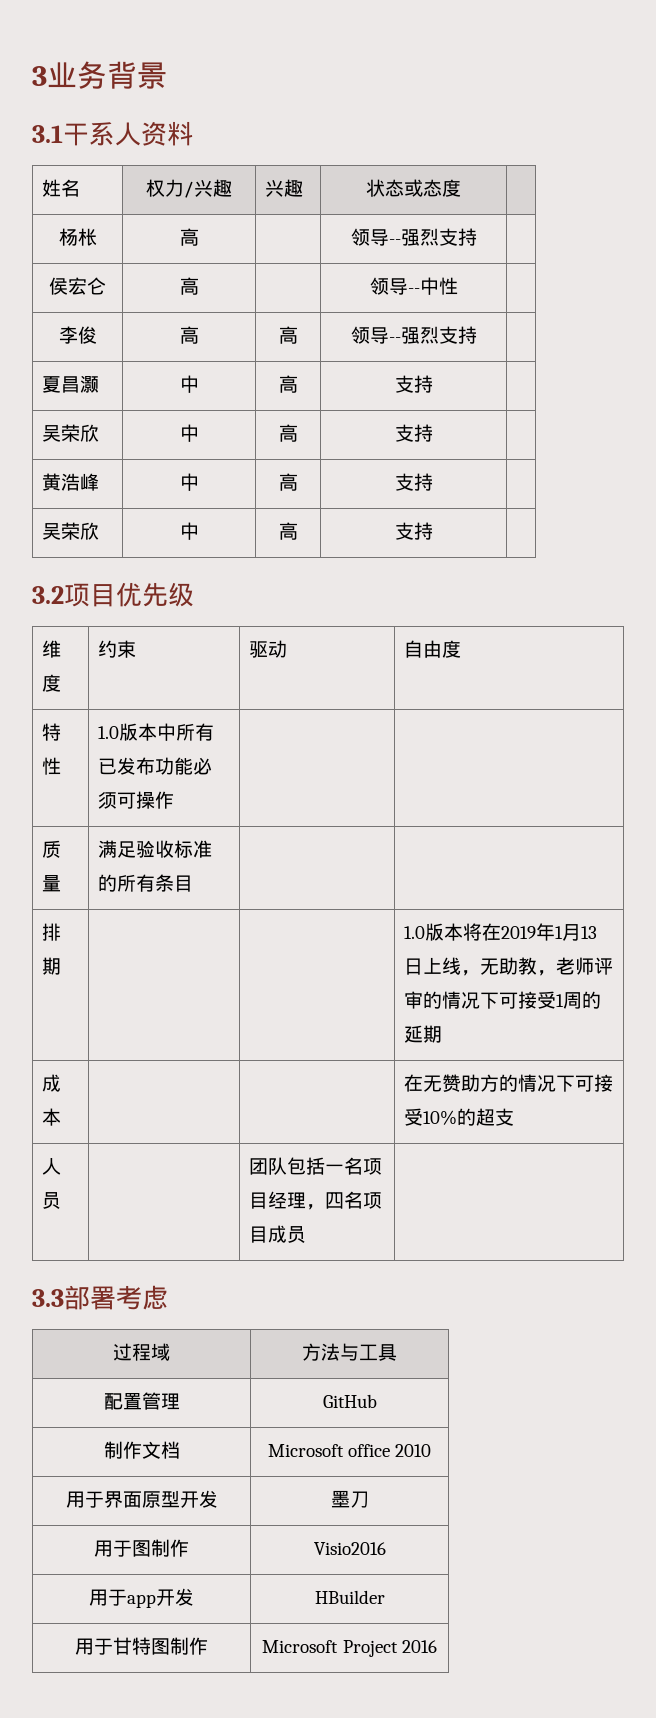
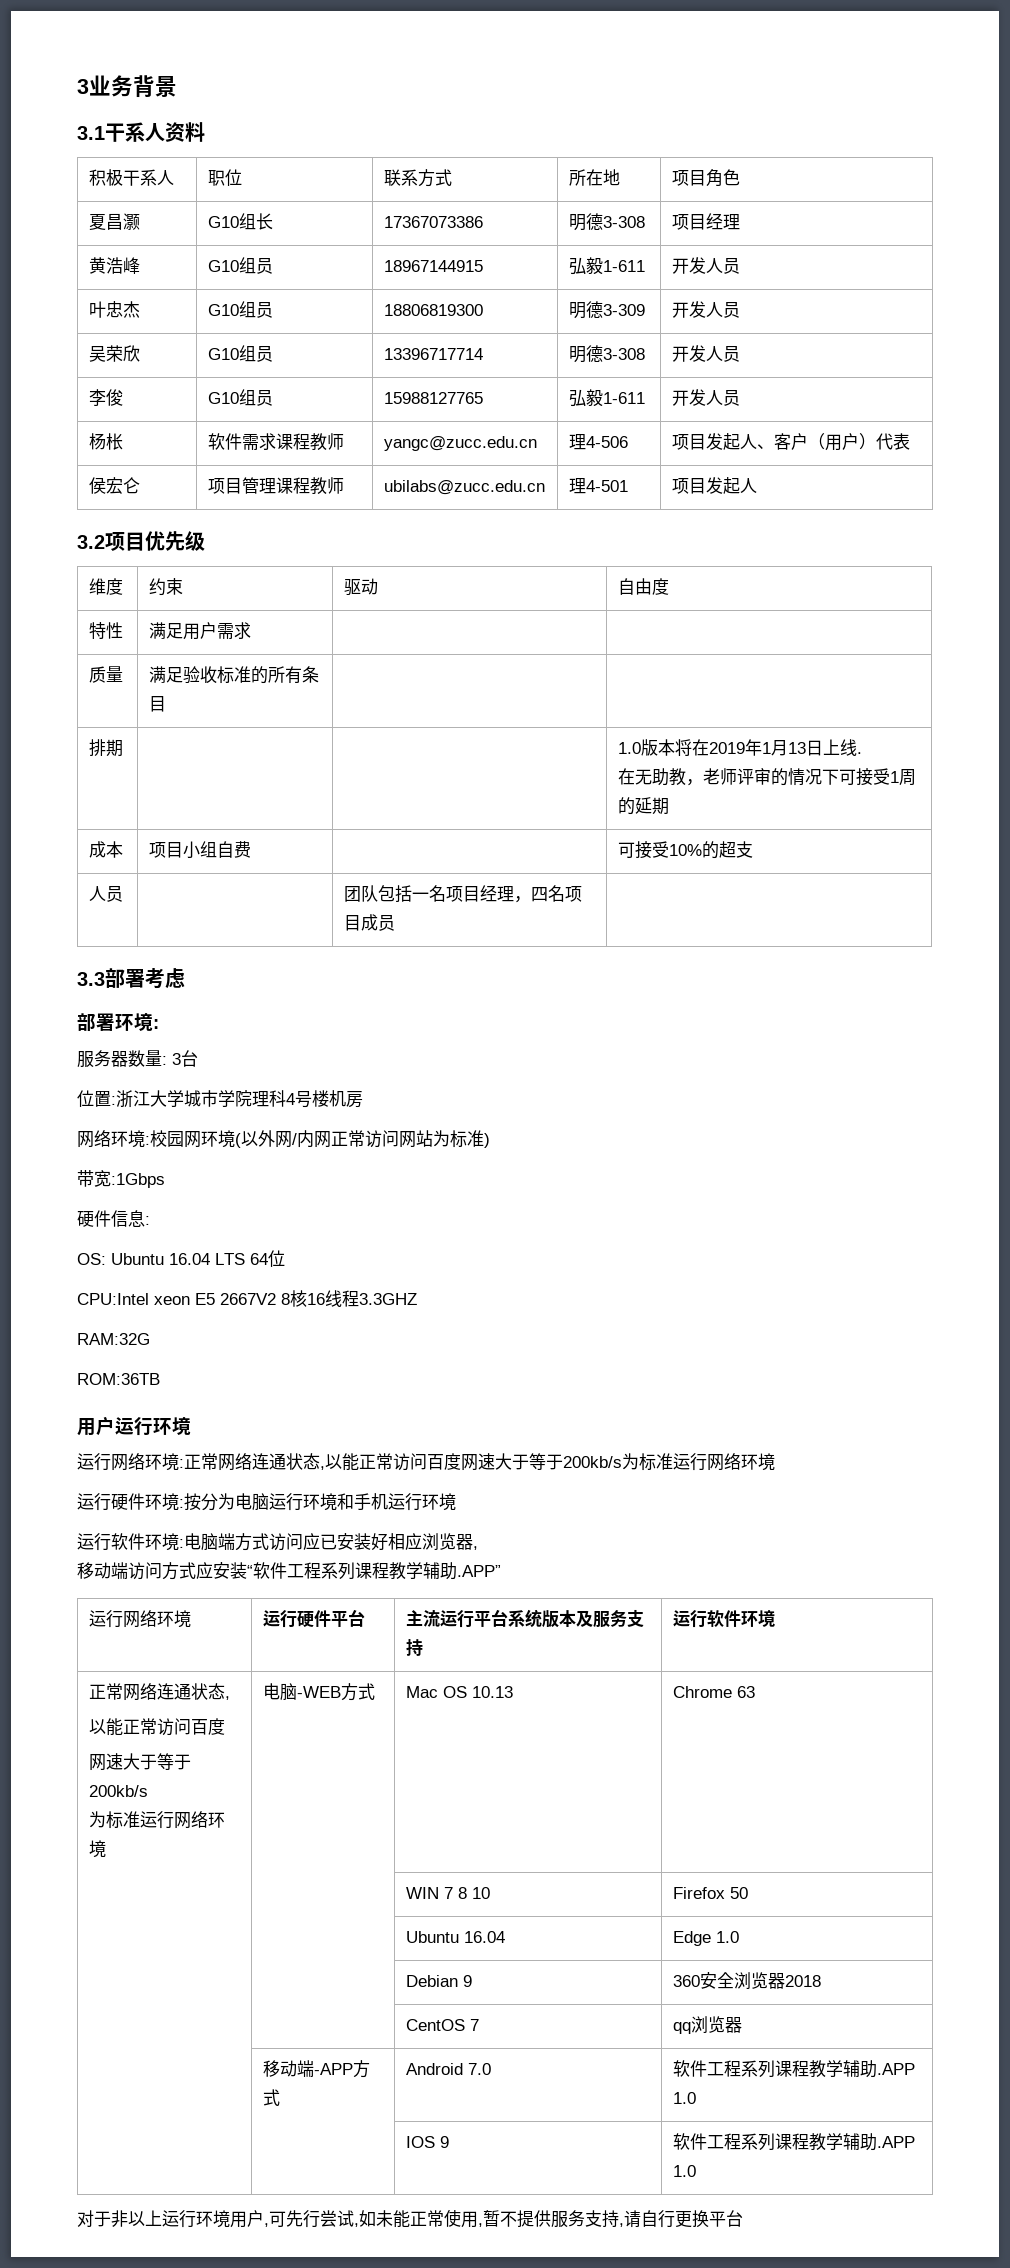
- 姓名 | 权力/兴趣 | 兴趣 | 状态或态度 |
- 杨枨 | 高 | | 领导--强烈支持 |
- 侯宏仑 | 高 | | 领导--中性 |
- 李俊 | 高 | 高 | 领导--强烈支持 |
- 夏昌灏 | 中 | 高 | 支持 |
- 吴荣欣 | 中 | 高 | 支持 |
- 黄浩峰 | 中 | 高 | 支持 |
- 吴荣欣 | 中 | 高 | 支持 |
+ 积极干系人 | 职位 | 联系方式 | 所在地 | 项目角色
+ 夏昌灏 | G10组长 | 17367073386 | 明德3-308 | 项目经理
+ 黄浩峰 | G10组员 | 18967144915 | 弘毅1-611 | 开发人员
+ 叶忠杰 | G10组员 | 18806819300 | 明德3-309 | 开发人员
+ 吴荣欣 | G10组员 | 13396717714 | 明德3-308 | 开发人员
+ 李俊 | G10组员 | 15988127765 | 弘毅1-611 | 开发人员
+ 杨枨 | 软件需求课程教师 | yangc@zucc.edu.cn | 理4-506 | 项目发起人、客户（用户）代表
+ 侯宏仑 | 项目管理课程教师 | ubilabs@zucc.edu.cn | 理4-501 | 项目发起人
- 特性 | 1.0版本中所有已发布功能必须可操作 | |
+ 特性 | 满足用户需求 | |
- 排期 | | | 1.0版本将在2019年1月13日上线，无助教，老师评审的情况下可接受1周的延期
+ 排期 | | | 1.0版本将在2019年1月13日上线.
+ 在无助教，老师评审的情况下可接受1周的延期
- 成本 | | | 在无赞助方的情况下可接受10%的超支
+ 成本 | 项目小组自费 | | 可接受10%的超支
- 过程域 | 方法与工具
- 配置管理 | GitHub
- 制作文档 | Microsoft office 2010
- 用于界面原型开发 | 墨刀
- 用于图制作 | Visio2016
- 用于app开发 | HBuilder
- 用于甘特图制作 | Microsoft Project 2016
+ 部署环境:
+ 服务器数量: 3台
+ 位置:浙江大学城市学院理科4号楼机房
+ 网络环境:校园网环境(以外网/内网正常访问网站为标准)
+ 带宽:1Gbps
+ 硬件信息:
+ OS: Ubuntu 16.04 LTS 64位
+ CPU:Intel xeon E5 2667V2 8核16线程3.3GHZ
+ RAM:32G
+ ROM:36TB
+ 用户运行环境
+ 运行网络环境:正常网络连通状态,以能正常访问百度网速大于等于200kb/s为标准运行网络环境
+ 运行硬件环境:按分为电脑运行环境和手机运行环境
+ 运行软件环境:电脑端方式访问应已安装好相应浏览器,
+ 移动端访问方式应安装“软件工程系列课程教学辅助.APP”
+ 运行网络环境 | 运行硬件平台 | 主流运行平台系统版本及服务支持 | 运行软件环境
+ 正常网络连通状态,
+ 以能正常访问百度
+ 网速大于等于200kb/s
+ 为标准运行网络环境 | 电脑-WEB方式 | Mac OS 10.13 | Chrome 63
+ | | WIN 7 8 10 | Firefox 50
+ | | Ubuntu 16.04 | Edge 1.0
+ | | Debian 9 | 360安全浏览器2018
+ | | CentOS 7 | qq浏览器
+ | 移动端-APP方式 | Android 7.0 | 软件工程系列课程教学辅助.APP 1.0
+ | | IOS 9 | 软件工程系列课程教学辅助.APP 1.0
+ 对于非以上运行环境用户,可先行尝试,如未能正常使用,暂不提供服务支持,请自行更换平台

